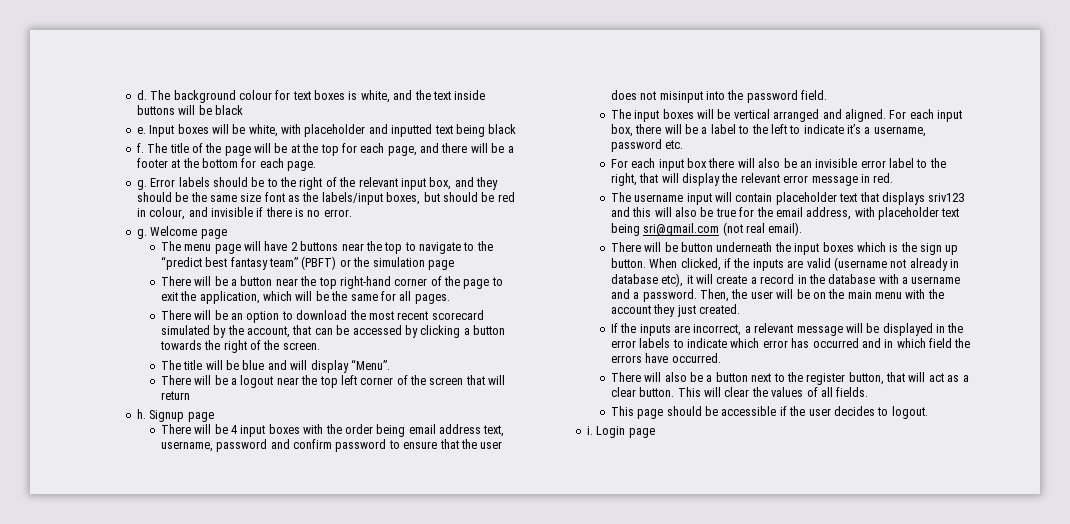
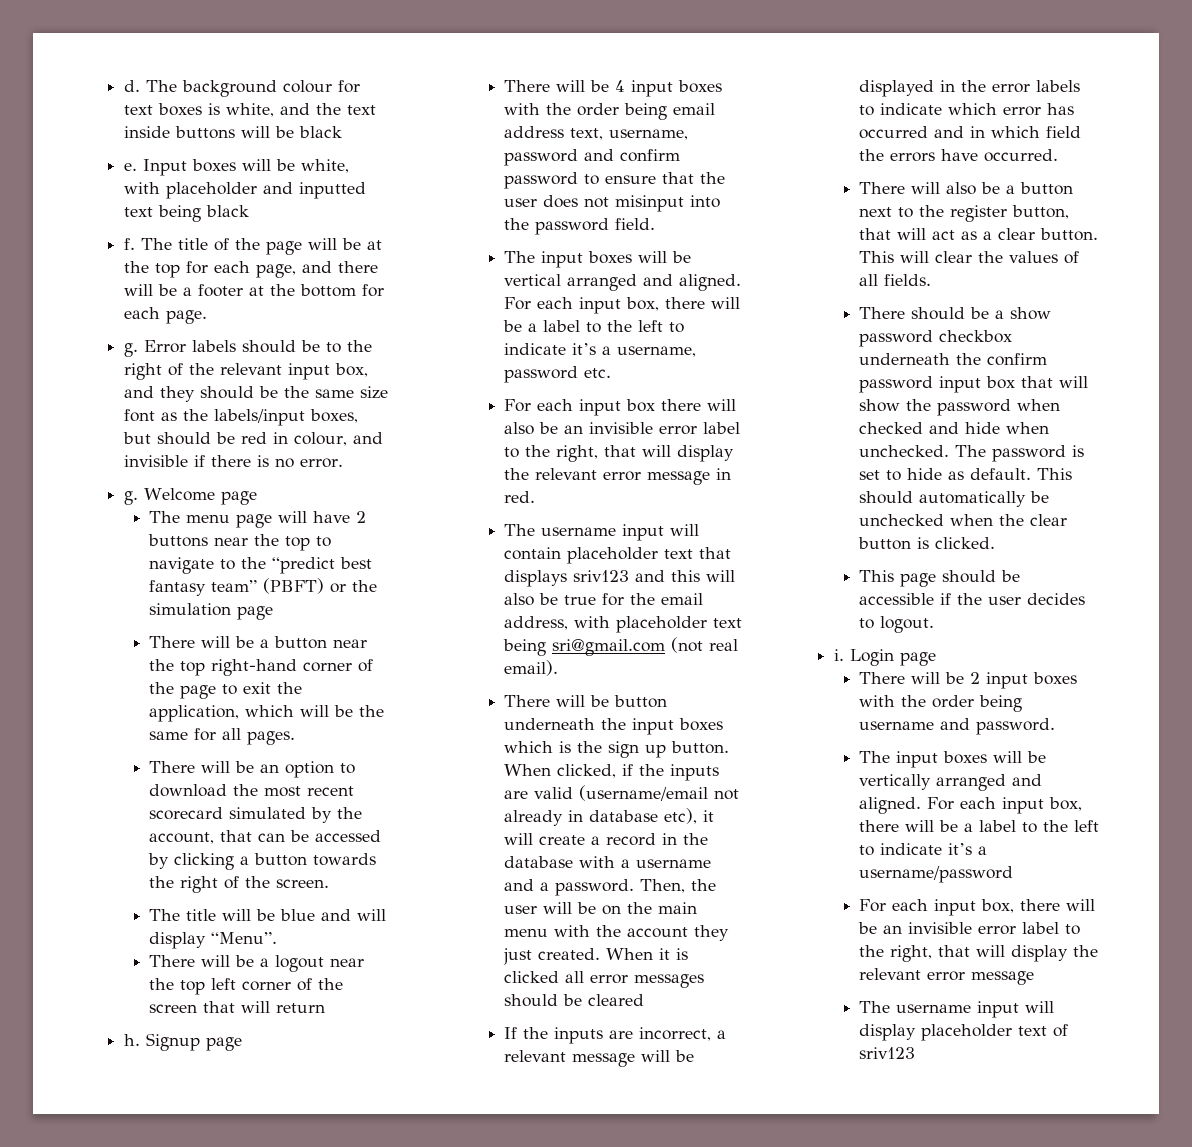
- When clicked, if the inputs are valid (username not already in database etc), it will create a record in the database with a username and a password.
+ When clicked, if the inputs are valid (username/email not already in database etc), it will create a record in the database with a username and a password.
+ When it is clicked all error messages should be cleared
+ There should be a show password checkbox underneath the confirm password input box that will show the password when checked and hide when unchecked. The password is set to hide as default. This should automatically be unchecked when the clear button is clicked.
+ There will be 2 input boxes with the order being username and password.
+ The input boxes will be vertically arranged and aligned. For each input box, there will be a label to the left to indicate it’s a username/password
+ For each input box, there will be an invisible error label to the right, that will display the relevant error message
+ The username input will display placeholder text of sriv123

